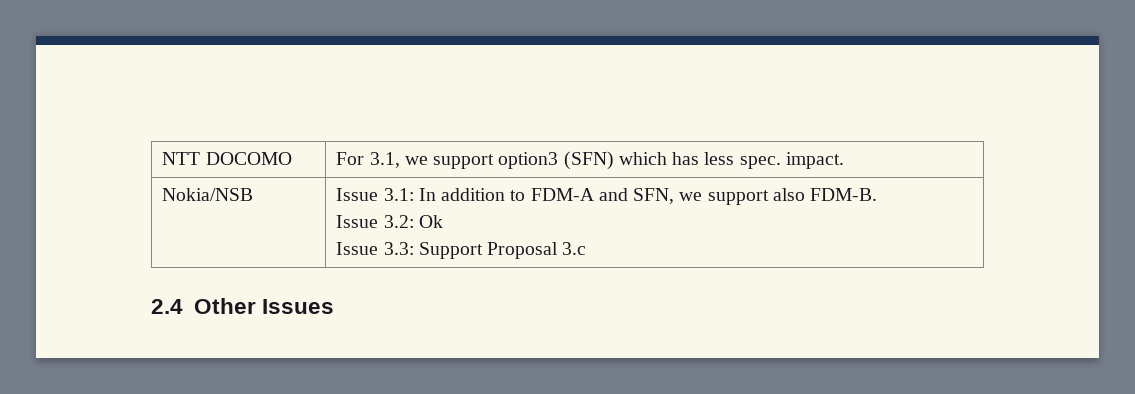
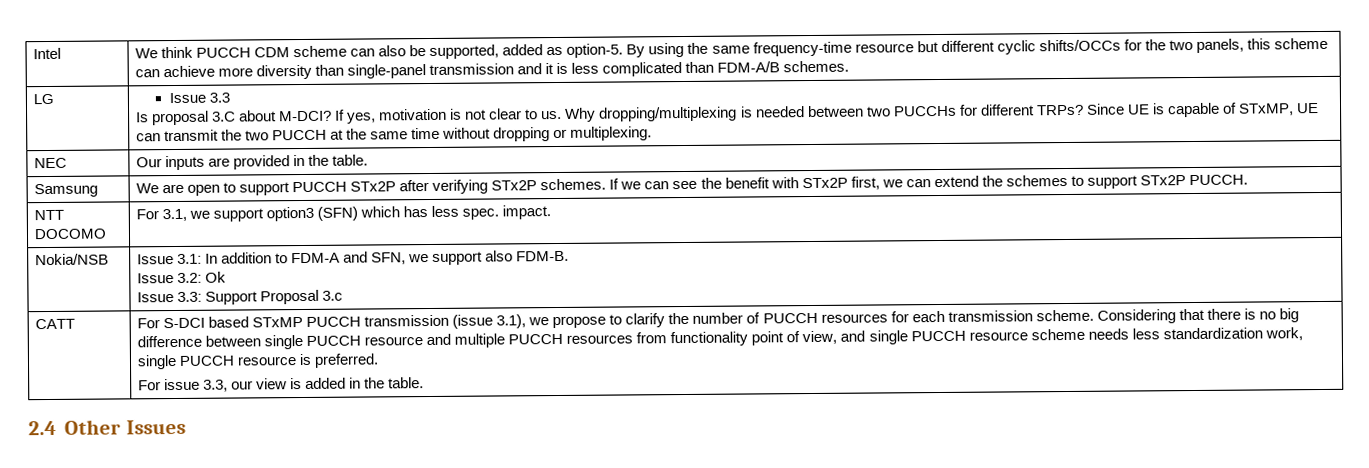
+ Intel | We think PUCCH CDM scheme can also be supported, added as option-5. By using the same frequency-time resource but different cyclic shifts/OCCs for the two panels, this scheme can achieve more diversity than single-panel transmission and it is less complicated than FDM-A/B schemes.
+ LG | Issue 3.3
+ Is proposal 3.C about M-DCI? If yes, motivation is not clear to us. Why dropping/multiplexing is needed between two PUCCHs for different TRPs? Since UE is capable of STxMP, UE can transmit the two PUCCH at the same time without dropping or multiplexing.
+ NEC | Our inputs are provided in the table.
+ Samsung | We are open to support PUCCH STx2P after verifying STx2P schemes. If we can see the benefit with STx2P first, we can extend the schemes to support STx2P PUCCH.
+ CATT | For S-DCI based STxMP PUCCH transmission (issue 3.1), we propose to clarify the number of PUCCH resources for each transmission scheme. Considering that there is no big difference between single PUCCH resource and multiple PUCCH resources from functionality point of view, and single PUCCH resource scheme needs less standardization work, single PUCCH resource is preferred.
+ For issue 3.3, our view is added in the table.

